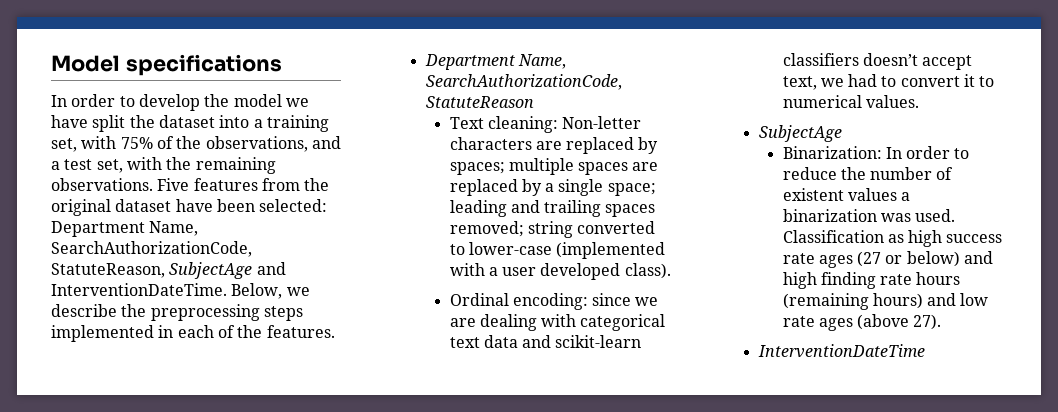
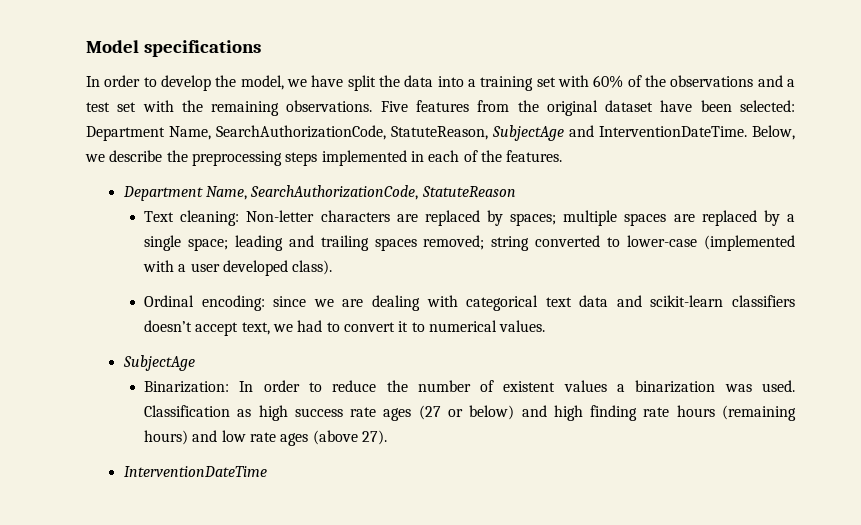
- In order to develop the model we have split the dataset into a training set, with 75% of the observations, and a test set, with the remaining observations.
+ In order to develop the model, we have split the data into a training set with 60% of the observations and a test set with the remaining observations.

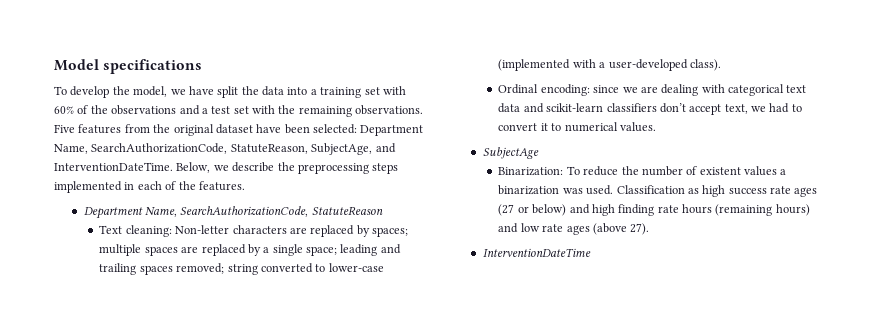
- In order to develop the model, we have split the data into a training set with 60% of the observations and a test set with the remaining observations.
+ To develop the model, we have split the data into a training set with 60% of the observations and a test set with the remaining observations.
- Five features from the original dataset have been selected: Department Name, SearchAuthorizationCode, StatuteReason, SubjectAge and InterventionDateTime.
+ Five features from the original dataset have been selected: Department Name, SearchAuthorizationCode, StatuteReason, SubjectAge, and InterventionDateTime.
- Text cleaning: Non-letter characters are replaced by spaces; multiple spaces are replaced by a single space; leading and trailing spaces removed; string converted to lower-case (implemented with a user developed class).
+ Text cleaning: Non-letter characters are replaced by spaces; multiple spaces are replaced by a single space; leading and trailing spaces removed; string converted to lower-case (implemented with a user-developed class).
- Ordinal encoding: since we are dealing with categorical text data and scikit-learn classifiers doesn’t accept text, we had to convert it to numerical values.
+ Ordinal encoding: since we are dealing with categorical text data and scikit-learn classifiers don’t accept text, we had to convert it to numerical values.
- Binarization: In order to reduce the number of existent values a binarization was used.
+ Binarization: To reduce the number of existent values a binarization was used.

